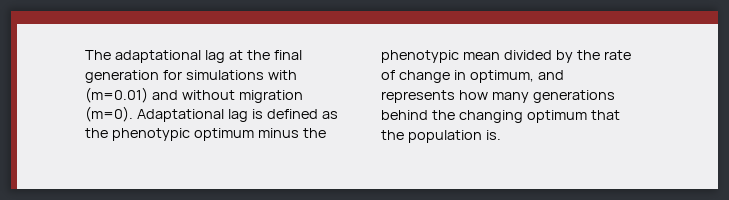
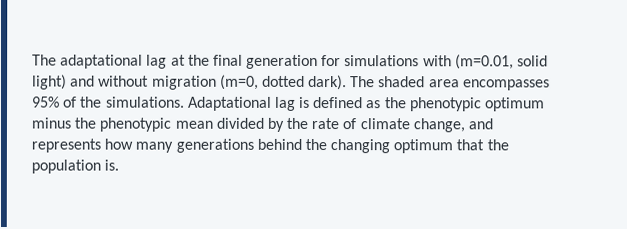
- The adaptational lag at the final generation for simulations with (m=0.01) and without migration (m=0).
+ The adaptational lag at the final generation for simulations with (m=0.01, solid light) and without migration (m=0, dotted dark). The shaded area encompasses 95% of the simulations.
- Adaptational lag is defined as the phenotypic optimum minus the phenotypic mean divided by the rate of change in optimum, and represents how many generations behind the changing optimum that the population is.
+ Adaptational lag is defined as the phenotypic optimum minus the phenotypic mean divided by the rate of climate change, and represents how many generations behind the changing optimum that the population is.

